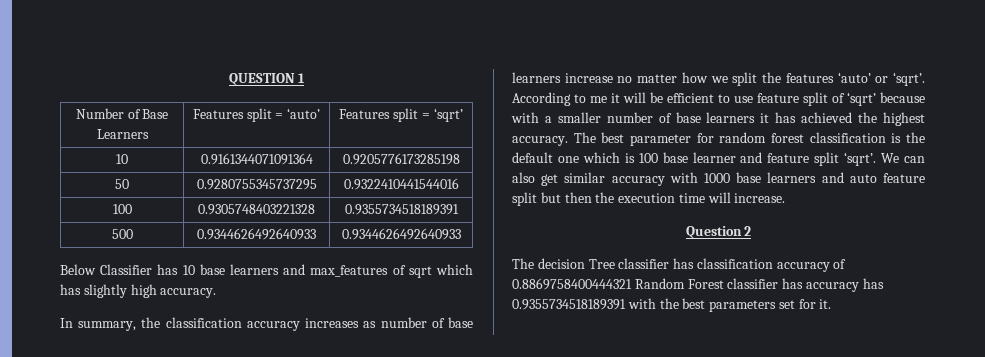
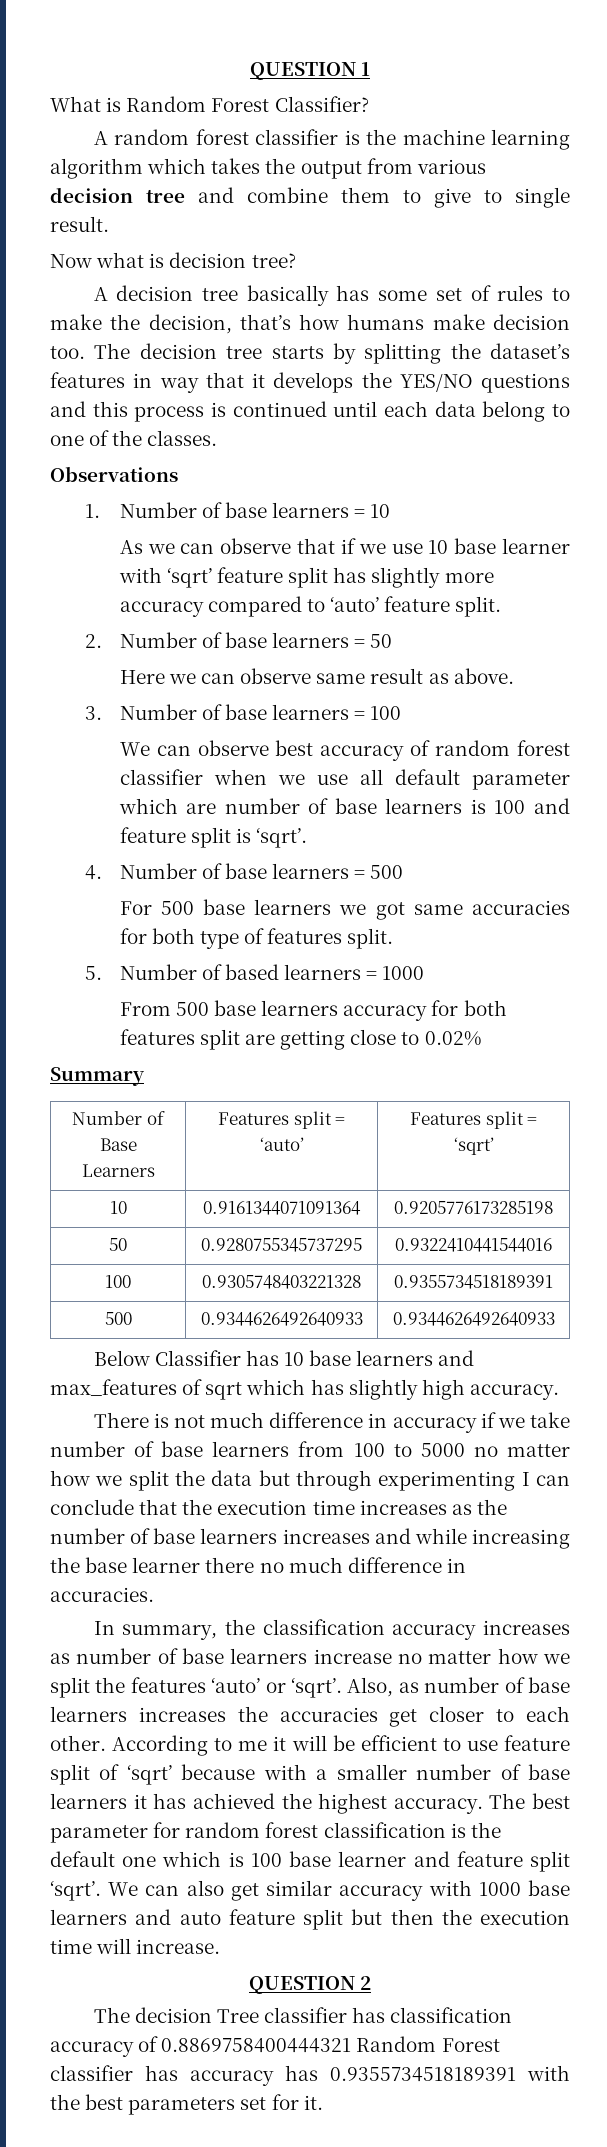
+ What is Random Forest Classifier?
+ A random forest classifier is the machine learning algorithm which takes the output from various decision tree and combine them to give to single result.
+ Now what is decision tree?
+ A decision tree basically has some set of rules to make the decision, that’s how humans make decision too. The decision tree starts by splitting the dataset’s features in way that it develops the YES/NO questions and this process is continued until each data belong to one of the classes.
+ Observations
+ 1. Number of base learners = 10
+ As we can observe that if we use 10 base learner with ‘sqrt’ feature split has slightly more accuracy compared to ‘auto’ feature split.
+ 2. Number of base learners = 50
+ Here we can observe same result as above.
+ 3. Number of base learners = 100
+ We can observe best accuracy of random forest classifier when we use all default parameter which are number of base learners is 100 and feature split is ‘sqrt’.
+ 4. Number of base learners = 500
+ For 500 base learners we got same accuracies for both type of features split.
+ 5. Number of based learners = 1000
+ From 500 base learners accuracy for both features split are getting close to 0.02%
+ Summary
+ There is not much difference in accuracy if we take number of base learners from 100 to 5000 no matter how we split the data but through experimenting I can conclude that the execution time increases as the number of base learners increases and while increasing the base learner there no much difference in accuracies.
+ Also, as number of base learners increases the accuracies get closer to each other.
- Question 2
+ QUESTION 2

